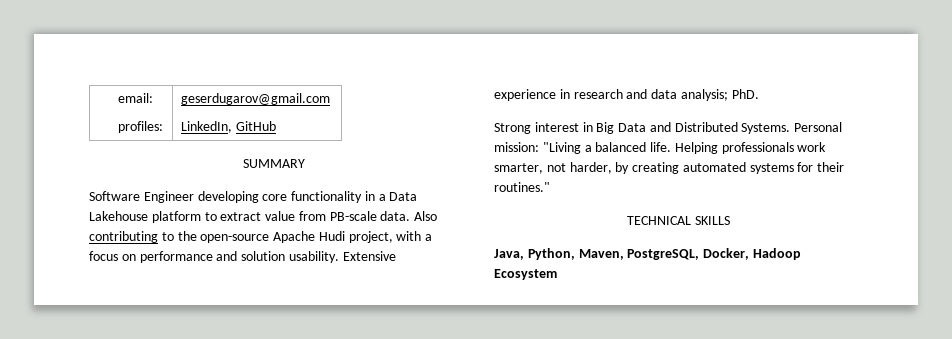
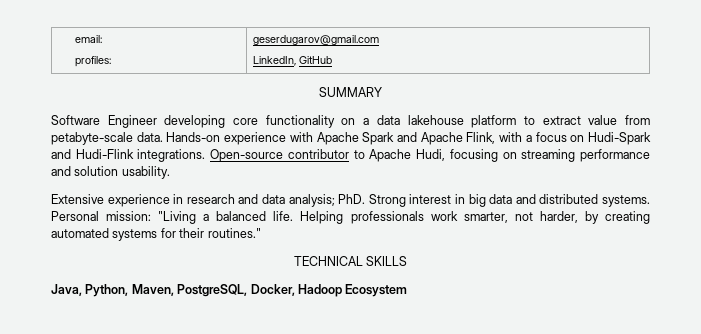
- Software Engineer developing core functionality in a Data Lakehouse platform to extract value from PB-scale data. Also contributing to the open-source Apache Hudi project, with a focus on performance and solution usability. Extensive experience in research and data analysis; PhD.
- Strong interest in Big Data and Distributed Systems.
+ Software Engineer developing core functionality on a data lakehouse platform to extract value from petabyte-scale data. Hands-on experience with Apache Spark and Apache Flink, with a focus on Hudi-Spark and Hudi-Flink integrations. Open-source contributor to Apache Hudi, focusing on streaming performance and solution usability.
+ Extensive experience in research and data analysis; PhD. Strong interest in big data and distributed systems.

